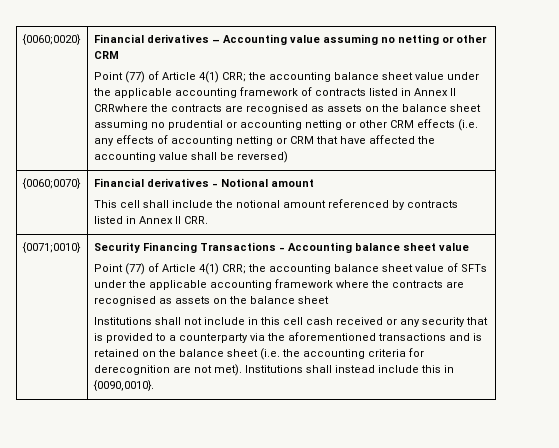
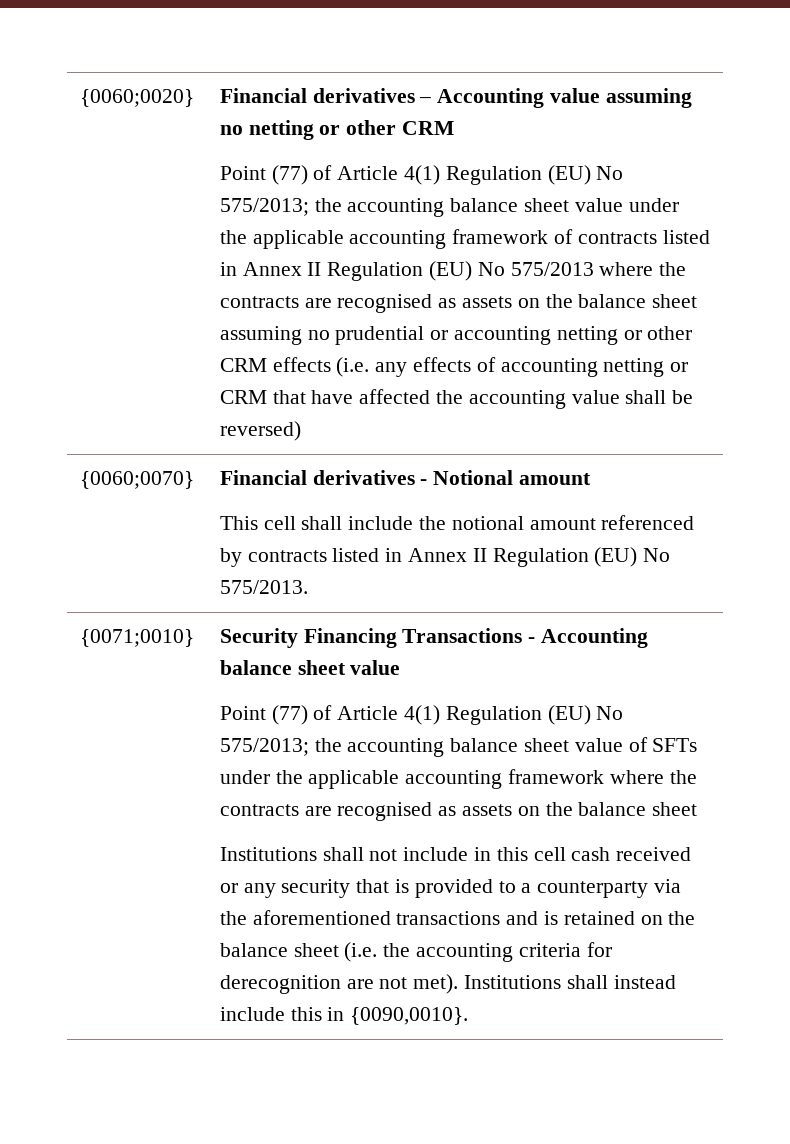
- Point (77) of Article 4(1) CRR; the accounting balance sheet value under the applicable accounting framework of contracts listed in Annex II CRRwhere the contracts are recognised as assets on the balance sheet assuming no prudential or accounting netting or other CRM effects (i.e. any effects of accounting netting or CRM that have affected the accounting value shall be reversed)
+ Point (77) of Article 4(1) Regulation (EU) No 575/2013; the accounting balance sheet value under the applicable accounting framework of contracts listed in Annex II Regulation (EU) No 575/2013 where the contracts are recognised as assets on the balance sheet assuming no prudential or accounting netting or other CRM effects (i.e. any effects of accounting netting or CRM that have affected the accounting value shall be reversed)
  {0060;0070} | Financial derivatives - Notional amount
- This cell shall include the notional amount referenced by contracts listed in Annex II CRR.
+ This cell shall include the notional amount referenced by contracts listed in Annex II Regulation (EU) No 575/2013.
- Point (77) of Article 4(1) CRR; the accounting balance sheet value of SFTs under the applicable accounting framework where the contracts are recognised as assets on the balance sheet
+ Point (77) of Article 4(1) Regulation (EU) No 575/2013; the accounting balance sheet value of SFTs under the applicable accounting framework where the contracts are recognised as assets on the balance sheet

